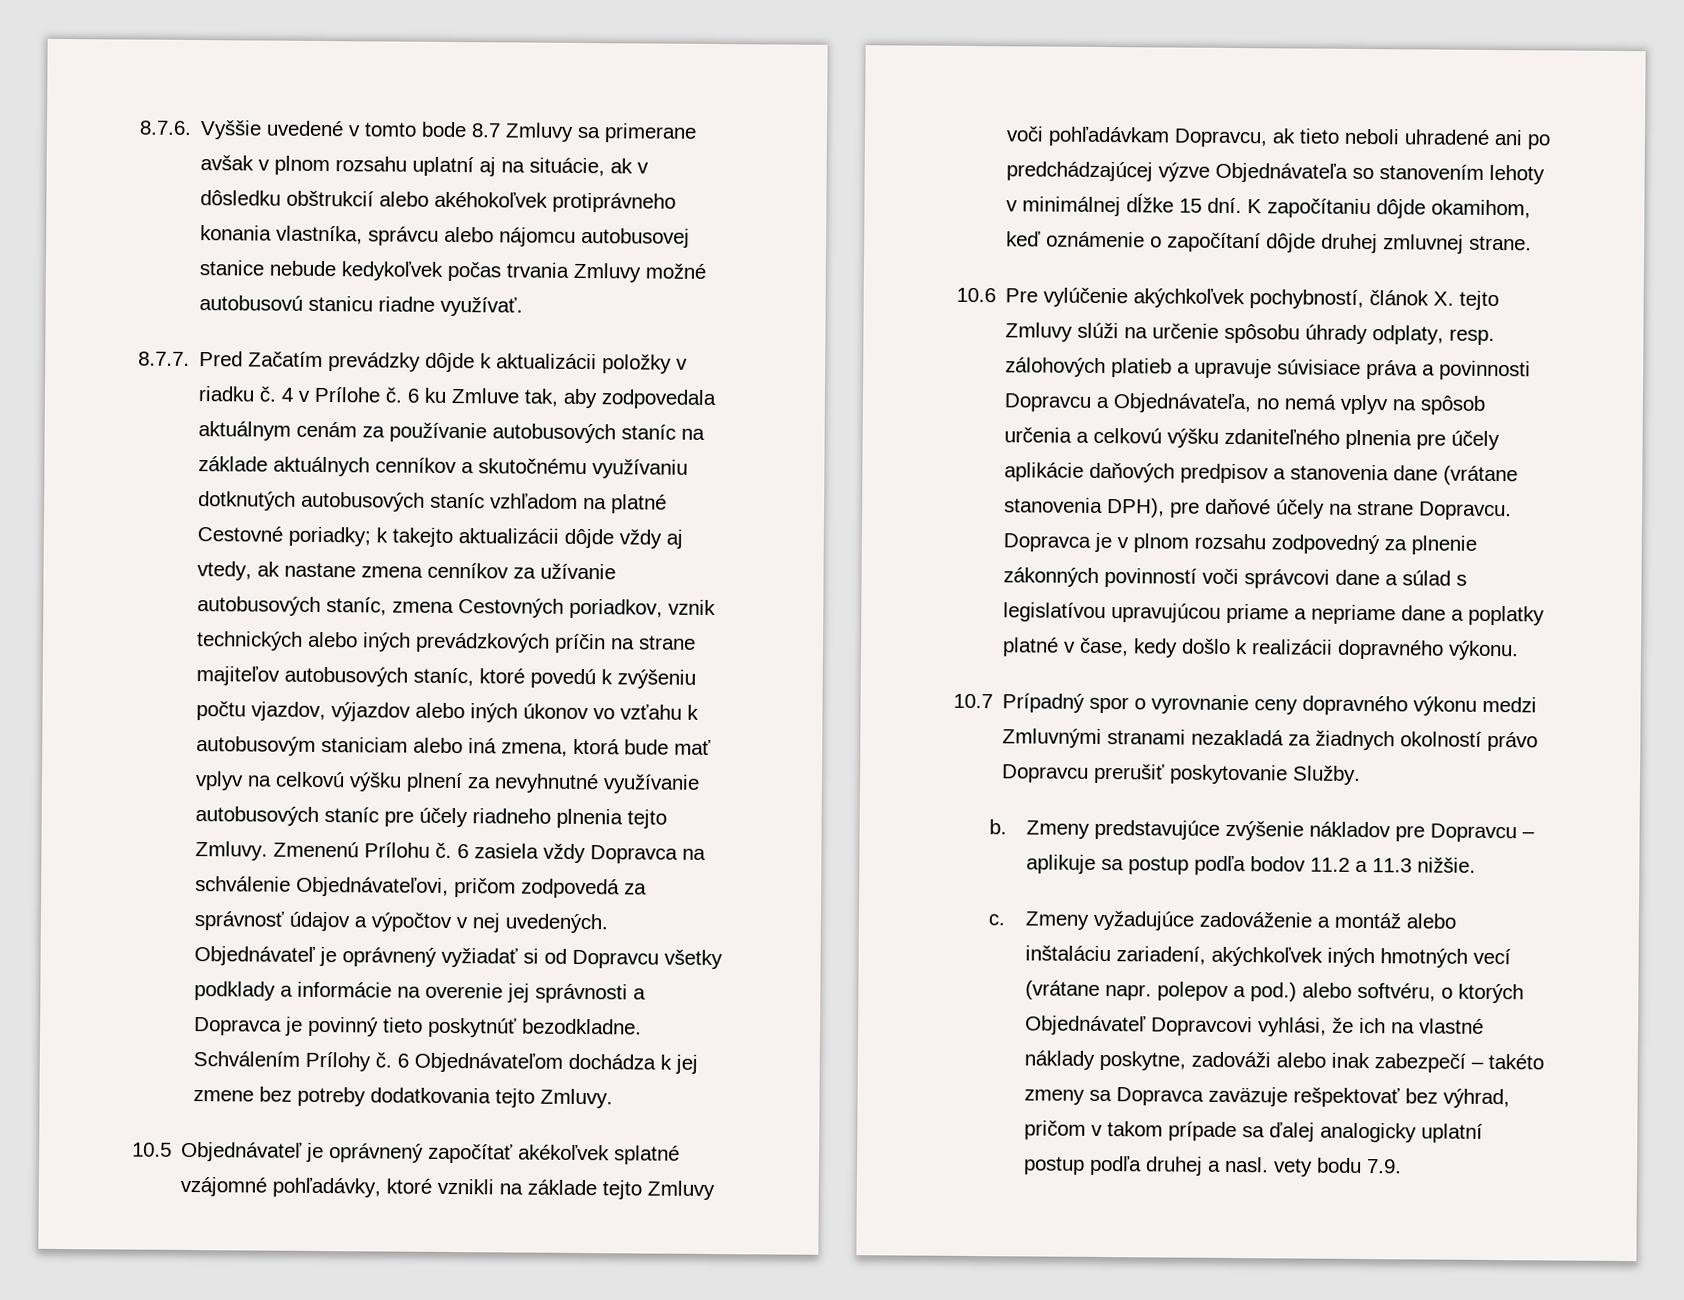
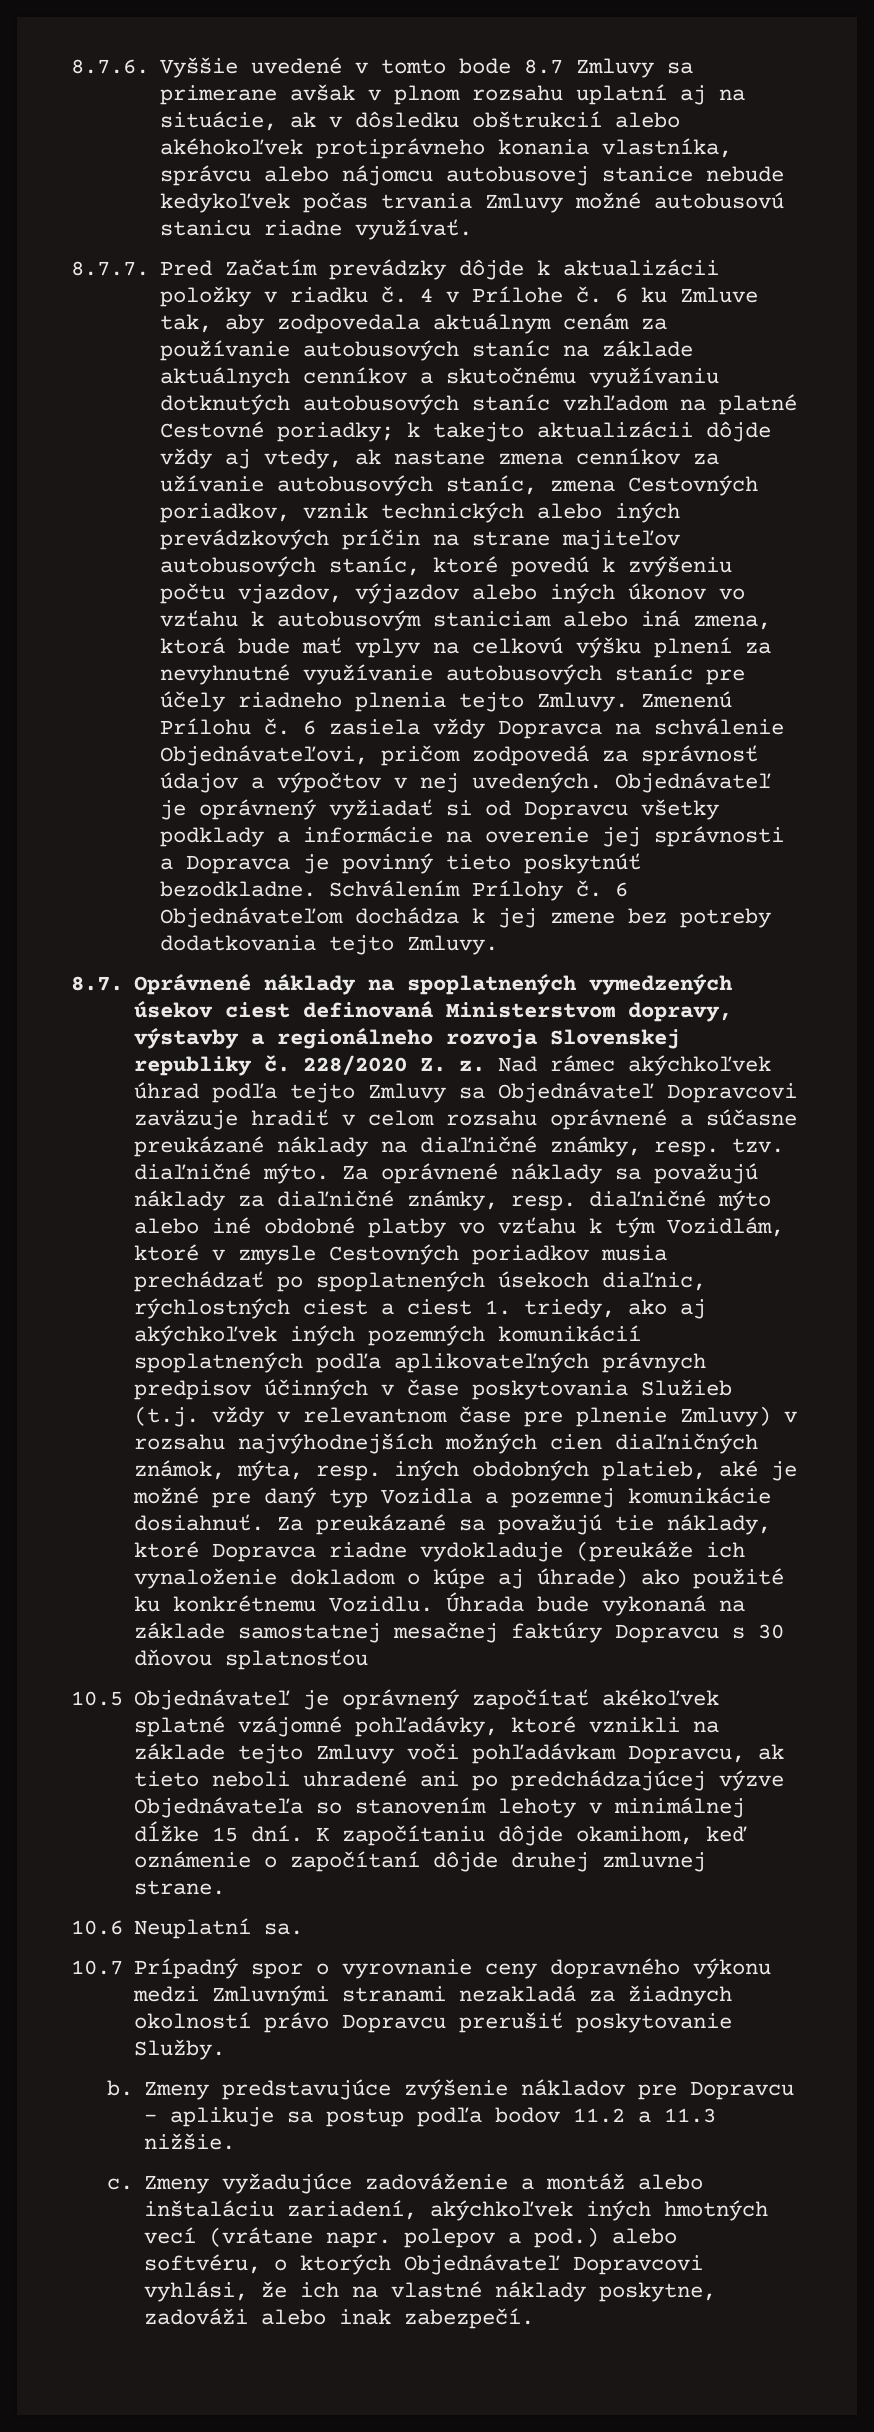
+ 8.7. Oprávnené náklady na spoplatnených vymedzených úsekov ciest definovaná Ministerstvom dopravy, výstavby a regionálneho rozvoja Slovenskej republiky č. 228/2020 Z. z. Nad rámec akýchkoľvek úhrad podľa tejto Zmluvy sa Objednávateľ Dopravcovi zaväzuje hradiť v celom rozsahu oprávnené a súčasne preukázané náklady na diaľničné známky, resp. tzv. diaľničné mýto. Za oprávnené náklady sa považujú náklady za diaľničné známky, resp. diaľničné mýto alebo iné obdobné platby vo vzťahu k tým Vozidlám, ktoré v zmysle Cestovných poriadkov musia prechádzať po spoplatnených úsekoch diaľnic, rýchlostných ciest a ciest 1. triedy, ako aj akýchkoľvek iných pozemných komunikácií spoplatnených podľa aplikovateľných právnych predpisov účinných v čase poskytovania Služieb (t.j. vždy v relevantnom čase pre plnenie Zmluvy) v rozsahu najvýhodnejších možných cien diaľničných známok, mýta, resp. iných obdobných platieb, aké je možné pre daný typ Vozidla a pozemnej komunikácie dosiahnuť. Za preukázané sa považujú tie náklady, ktoré Dopravca riadne vydokladuje (preukáže ich vynaloženie dokladom o kúpe aj úhrade) ako použité ku konkrétnemu Vozidlu. Úhrada bude vykonaná na základe samostatnej mesačnej faktúry Dopravcu s 30 dňovou splatnosťou
- 10.6 Pre vylúčenie akýchkoľvek pochybností, článok X. tejto Zmluvy slúži na určenie spôsobu úhrady odplaty, resp. zálohových platieb a upravuje súvisiace práva a povinnosti Dopravcu a Objednávateľa, no nemá vplyv na spôsob určenia a celkovú výšku zdaniteľného plnenia pre účely aplikácie daňových predpisov a stanovenia dane (vrátane stanovenia DPH), pre daňové účely na strane Dopravcu. Dopravca je v plnom rozsahu zodpovedný za plnenie zákonných povinností voči správcovi dane a súlad s legislatívou upravujúcou priame a nepriame dane a poplatky platné v čase, kedy došlo k realizácii dopravného výkonu.
+ 10.6 Neuplatní sa.
- Zmeny vyžadujúce zadováženie a montáž alebo inštaláciu zariadení, akýchkoľvek iných hmotných vecí (vrátane napr. polepov a pod.) alebo softvéru, o ktorých Objednávateľ Dopravcovi vyhlási, že ich na vlastné náklady poskytne, zadováži alebo inak zabezpečí – takéto zmeny sa Dopravca zaväzuje rešpektovať bez výhrad, pričom v takom prípade sa ďalej analogicky uplatní postup podľa druhej a nasl. vety bodu 7.9.
+ Zmeny vyžadujúce zadováženie a montáž alebo inštaláciu zariadení, akýchkoľvek iných hmotných vecí (vrátane napr. polepov a pod.) alebo softvéru, o ktorých Objednávateľ Dopravcovi vyhlási, že ich na vlastné náklady poskytne, zadováži alebo inak zabezpečí.

